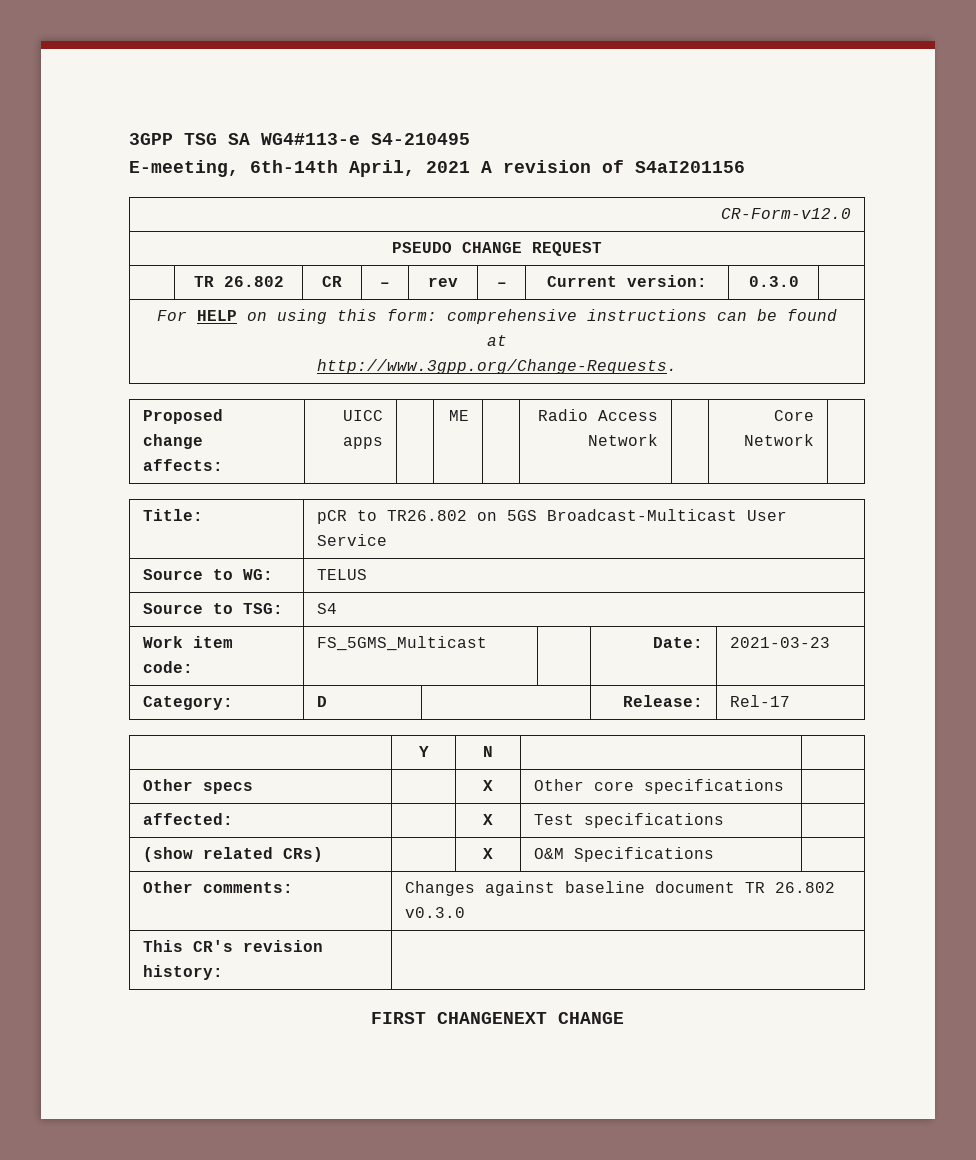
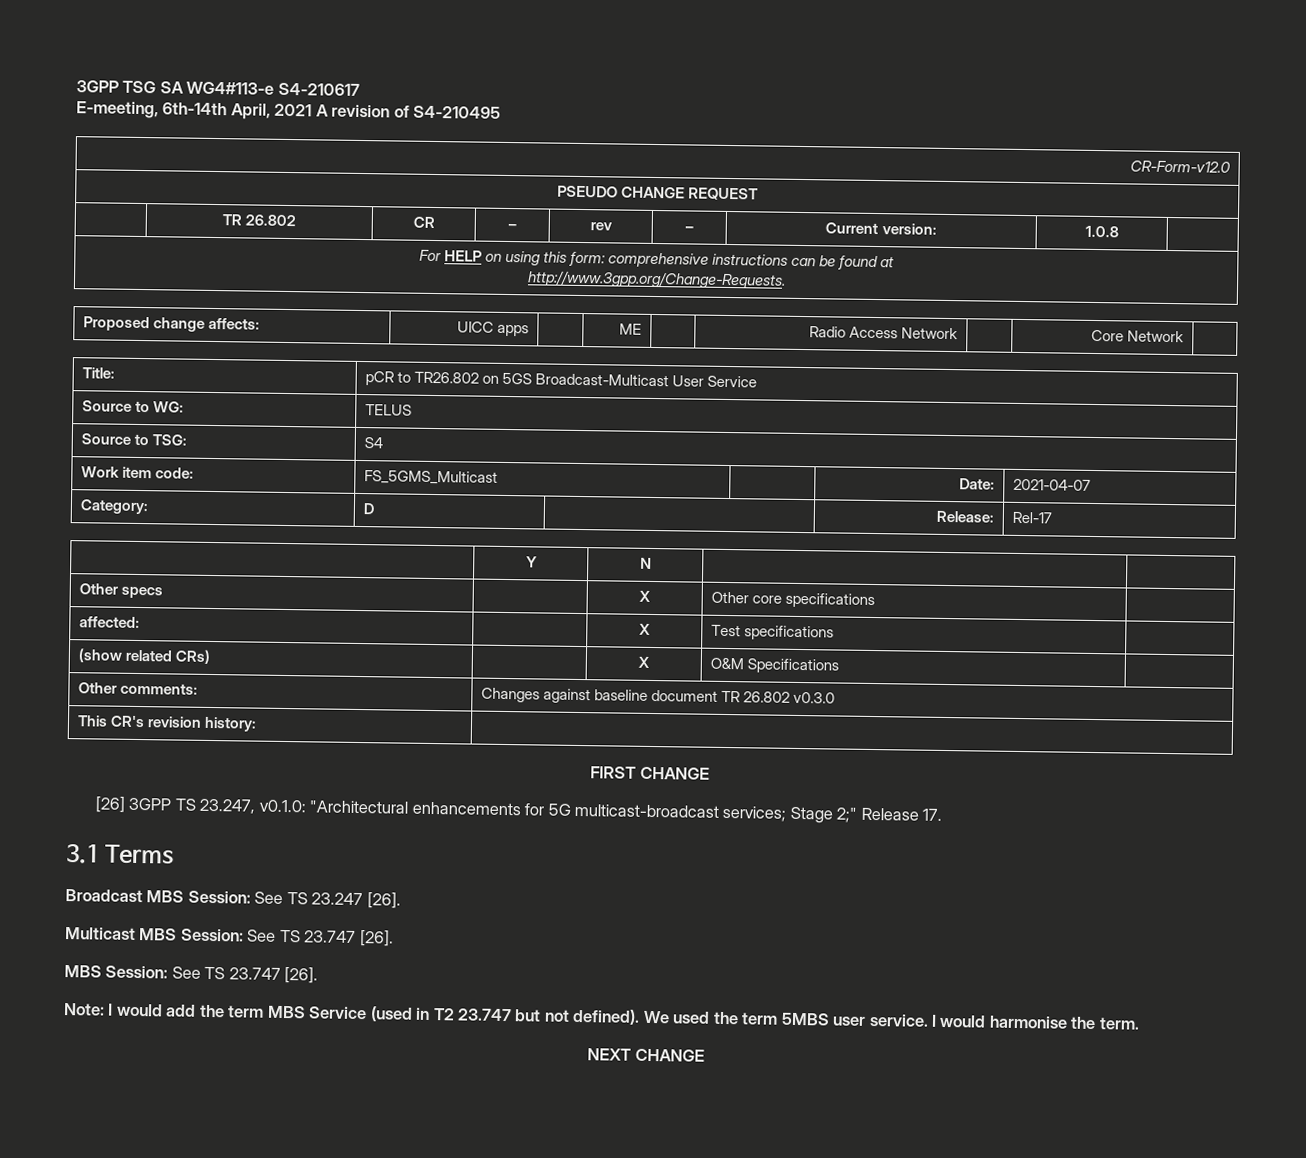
- 3GPP TSG SA WG4#113-e S4-210495
+ 3GPP TSG SA WG4#113-e S4-210617
- E-meeting, 6th-14th April, 2021 A revision of S4aI201156
+ E-meeting, 6th-14th April, 2021 A revision of S4-210495
- | TR 26.802 | CR | – | rev | – | Current version: | 0.3.0 |
+ | TR 26.802 | CR | – | rev | – | Current version: | 1.0.8 |
- Work item code: | FS_5GMS_Multicast | | Date: | 2021-03-23
+ Work item code: | FS_5GMS_Multicast | | Date: | 2021-04-07
- FIRST CHANGENEXT CHANGE
+ FIRST CHANGE
+ [26] 3GPP TS 23.247, v0.1.0: "Architectural enhancements for 5G multicast-broadcast services; Stage 2;" Release 17.
+ 3.1 Terms
+ Broadcast MBS Session: See TS 23.247 [26].
+ Multicast MBS Session: See TS 23.747 [26].
+ MBS Session: See TS 23.747 [26].
+ Note: I would add the term MBS Service (used in T2 23.747 but not defined). We used the term 5MBS user service. I would harmonise the term.
+ NEXT CHANGE

